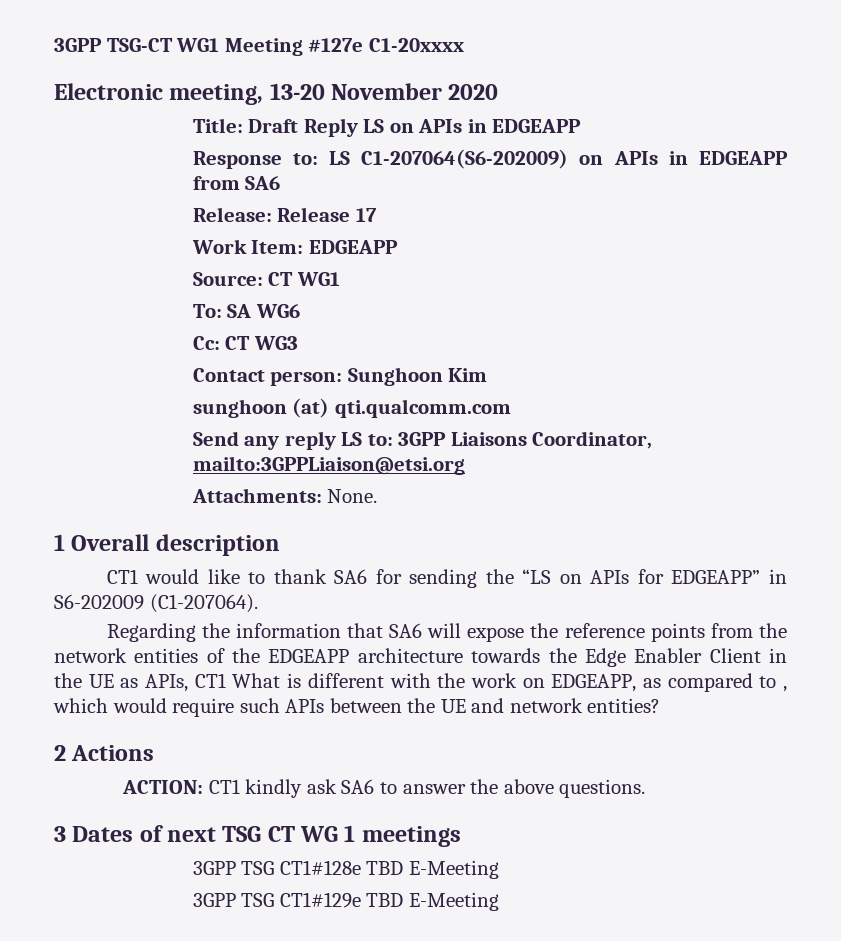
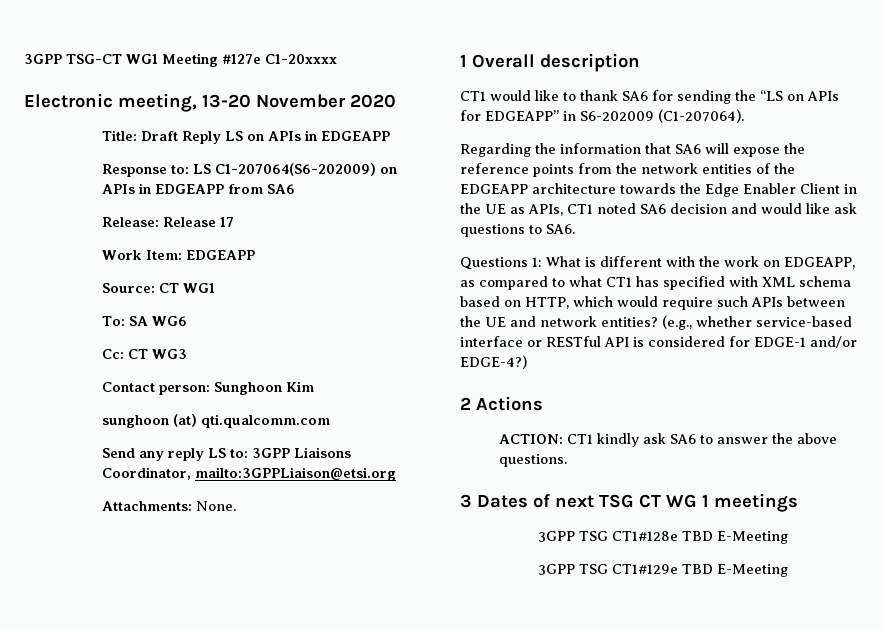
- Regarding the information that SA6 will expose the reference points from the network entities of the EDGEAPP architecture towards the Edge Enabler Client in the UE as APIs, CT1 What is different with the work on EDGEAPP, as compared to , which would require such APIs between the UE and network entities?
+ Regarding the information that SA6 will expose the reference points from the network entities of the EDGEAPP architecture towards the Edge Enabler Client in the UE as APIs, CT1 noted SA6 decision and would like ask questions to SA6.
+ Questions 1: What is different with the work on EDGEAPP, as compared to what CT1 has specified with XML schema based on HTTP, which would require such APIs between the UE and network entities? (e.g., whether service-based interface or RESTful API is considered for EDGE-1 and/or EDGE-4?)

